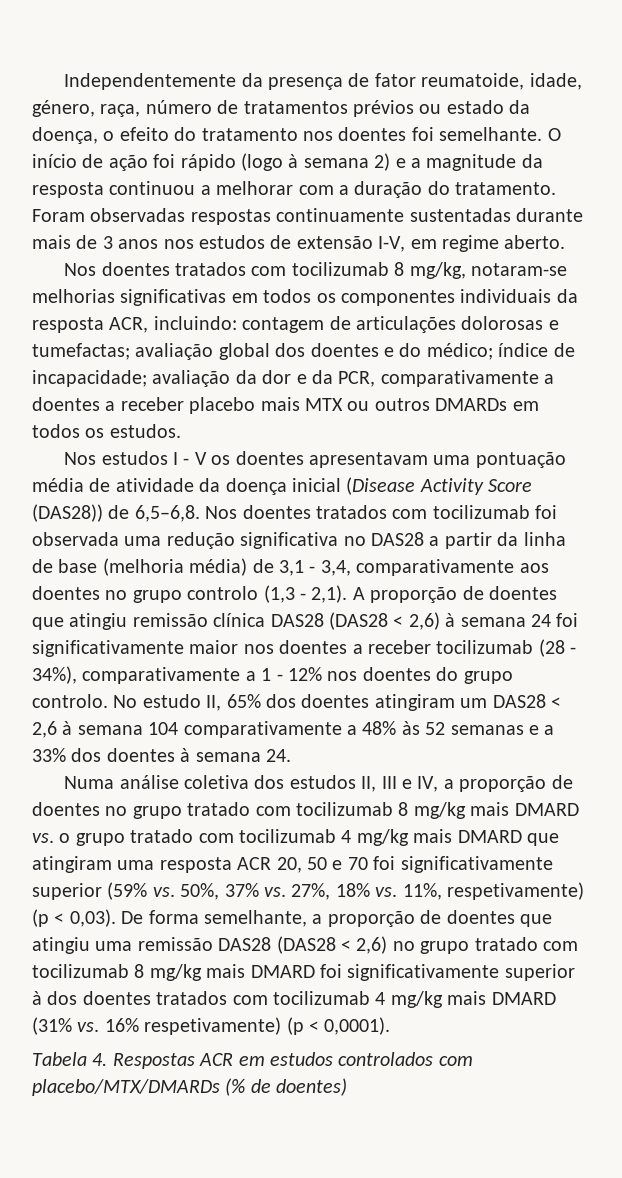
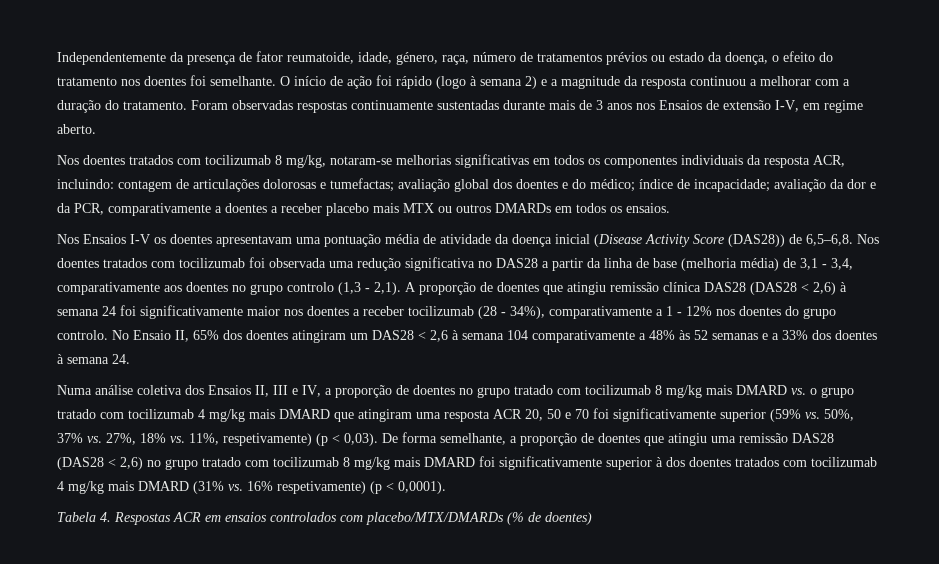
- Foram observadas respostas continuamente sustentadas durante mais de 3 anos nos estudos de extensão I-V, em regime aberto.
+ Foram observadas respostas continuamente sustentadas durante mais de 3 anos nos Ensaios de extensão I-V, em regime aberto.
- avaliação da dor e da PCR, comparativamente a doentes a receber placebo mais MTX ou outros DMARDs em todos os estudos.
- Nos estudos I - V os doentes apresentavam uma pontuação média de atividade da doença inicial (Disease Activity Score (DAS28)) de 6,5–6,8.
+ avaliação da dor e da PCR, comparativamente a doentes a receber placebo mais MTX ou outros DMARDs em todos os ensaios.
+ Nos Ensaios I-V os doentes apresentavam uma pontuação média de atividade da doença inicial (Disease Activity Score (DAS28)) de 6,5–6,8.
- No estudo II, 65% dos doentes atingiram um DAS28 < 2,6 à semana 104 comparativamente a 48% às 52 semanas e a 33% dos doentes à semana 24.
+ No Ensaio II, 65% dos doentes atingiram um DAS28 < 2,6 à semana 104 comparativamente a 48% às 52 semanas e a 33% dos doentes à semana 24.
- Numa análise coletiva dos estudos II, III e IV, a proporção de doentes no grupo tratado com tocilizumab 8 mg/kg mais DMARD vs. o grupo tratado com tocilizumab 4 mg/kg mais DMARD que atingiram uma resposta ACR 20, 50 e 70 foi significativamente superior (59% vs. 50%, 37% vs. 27%, 18% vs. 11%, respetivamente) (p < 0,03).
+ Numa análise coletiva dos Ensaios II, III e IV, a proporção de doentes no grupo tratado com tocilizumab 8 mg/kg mais DMARD vs. o grupo tratado com tocilizumab 4 mg/kg mais DMARD que atingiram uma resposta ACR 20, 50 e 70 foi significativamente superior (59% vs. 50%, 37% vs. 27%, 18% vs. 11%, respetivamente) (p < 0,03).
- Tabela 4. Respostas ACR em estudos controlados com placebo/MTX/DMARDs (% de doentes)
+ Tabela 4. Respostas ACR em ensaios controlados com placebo/MTX/DMARDs (% de doentes)

